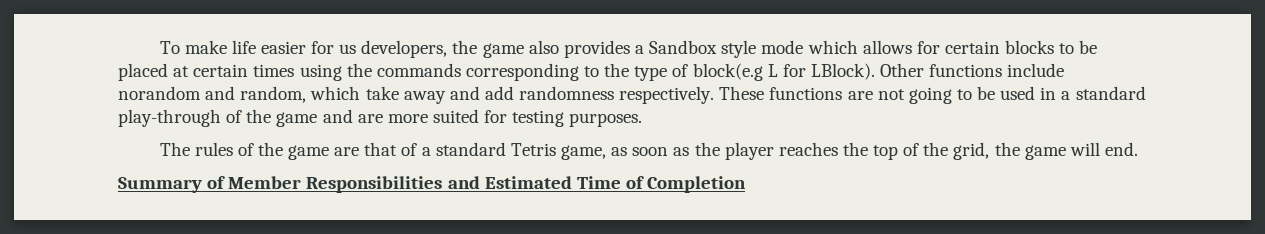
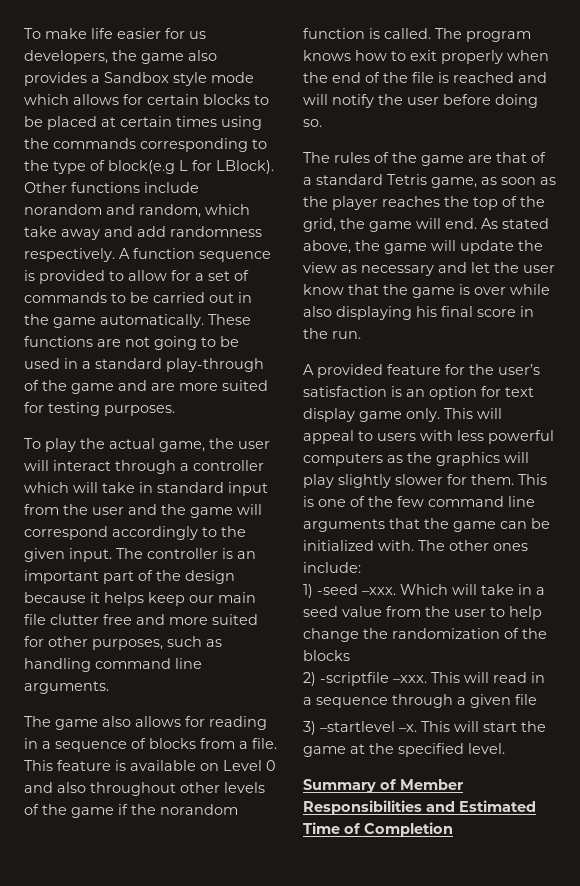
+ A function sequence is provided to allow for a set of commands to be carried out in the game automatically.
+ To play the actual game, the user will interact through a controller which will take in standard input from the user and the game will correspond accordingly to the given input. The controller is an important part of the design because it helps keep our main file clutter free and more suited for other purposes, such as handling command line arguments.
+ The game also allows for reading in a sequence of blocks from a file. This feature is available on Level 0 and also throughout other levels of the game if the norandom function is called. The program knows how to exit properly when the end of the file is reached and will notify the user before doing so.
+ As stated above, the game will update the view as necessary and let the user know that the game is over while also displaying his final score in the run.
+ A provided feature for the user’s satisfaction is an option for text display game only. This will appeal to users with less powerful computers as the graphics will play slightly slower for them. This is one of the few command line arguments that the game can be initialized with. The other ones include:
+ 1) -seed –xxx. Which will take in a seed value from the user to help change the randomization of the blocks
+ 2) -scriptfile –xxx. This will read in a sequence through a given file
+ 3) –startlevel –x. This will start the game at the specified level.

